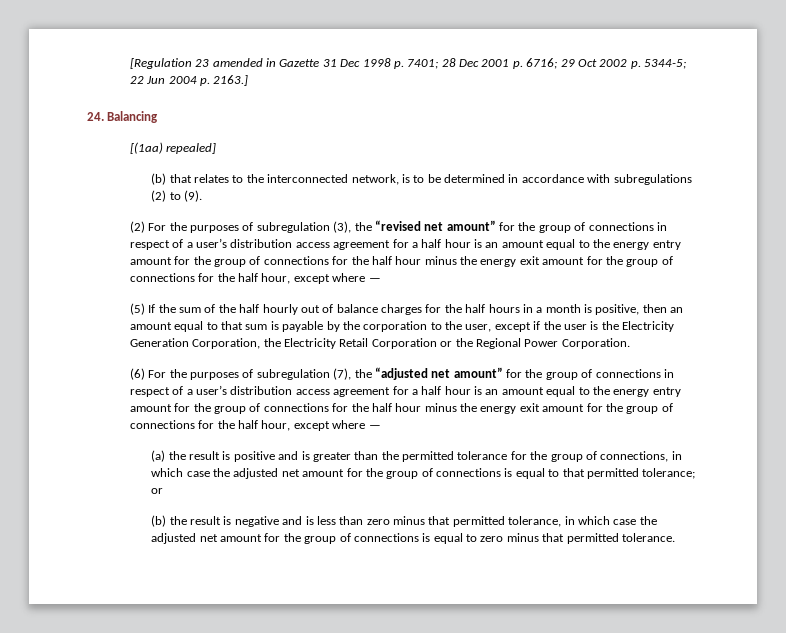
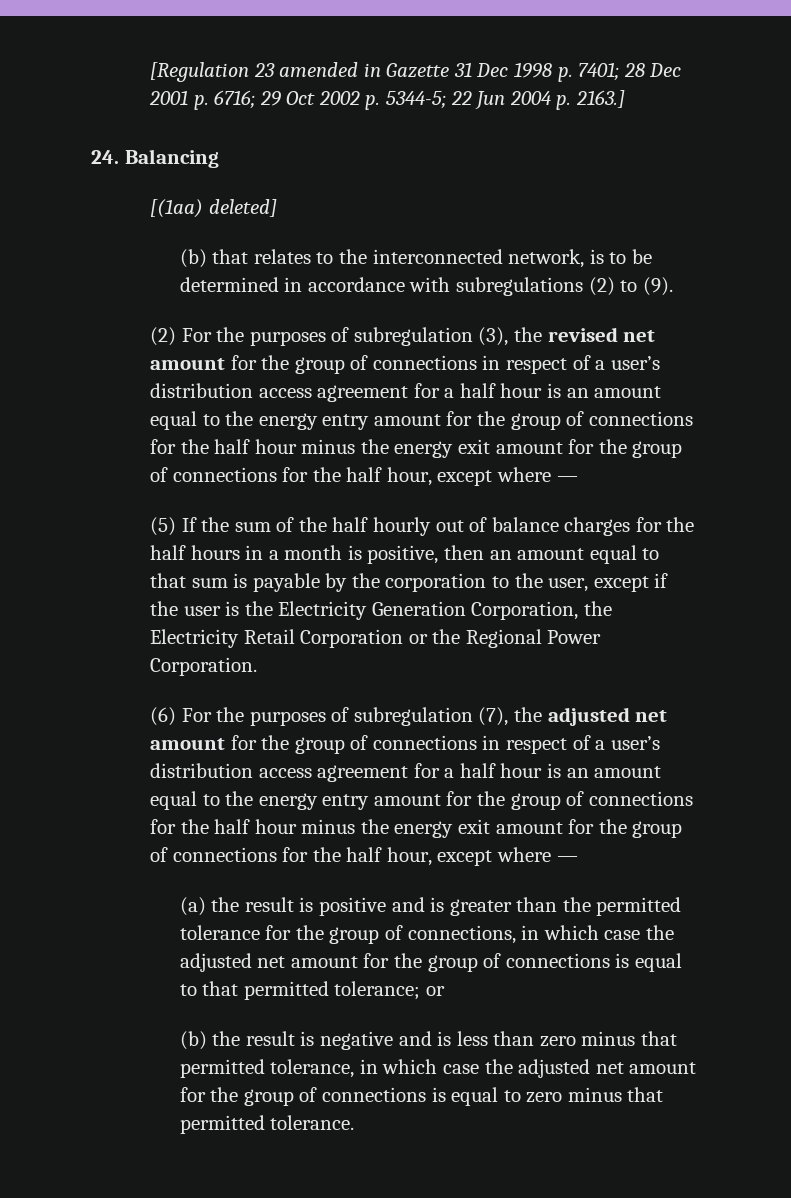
- [(1aa) repealed]
+ [(1aa) deleted]
- (2) For the purposes of subregulation (3), the “revised net amount” for the group of connections in respect of a user’s distribution access agreement for a half hour is an amount equal to the energy entry amount for the group of connections for the half hour minus the energy exit amount for the group of connections for the half hour, except where —
+ (2) For the purposes of subregulation (3), the revised net amount for the group of connections in respect of a user’s distribution access agreement for a half hour is an amount equal to the energy entry amount for the group of connections for the half hour minus the energy exit amount for the group of connections for the half hour, except where —
- (6) For the purposes of subregulation (7), the “adjusted net amount” for the group of connections in respect of a user’s distribution access agreement for a half hour is an amount equal to the energy entry amount for the group of connections for the half hour minus the energy exit amount for the group of connections for the half hour, except where —
+ (6) For the purposes of subregulation (7), the adjusted net amount for the group of connections in respect of a user’s distribution access agreement for a half hour is an amount equal to the energy entry amount for the group of connections for the half hour minus the energy exit amount for the group of connections for the half hour, except where —

